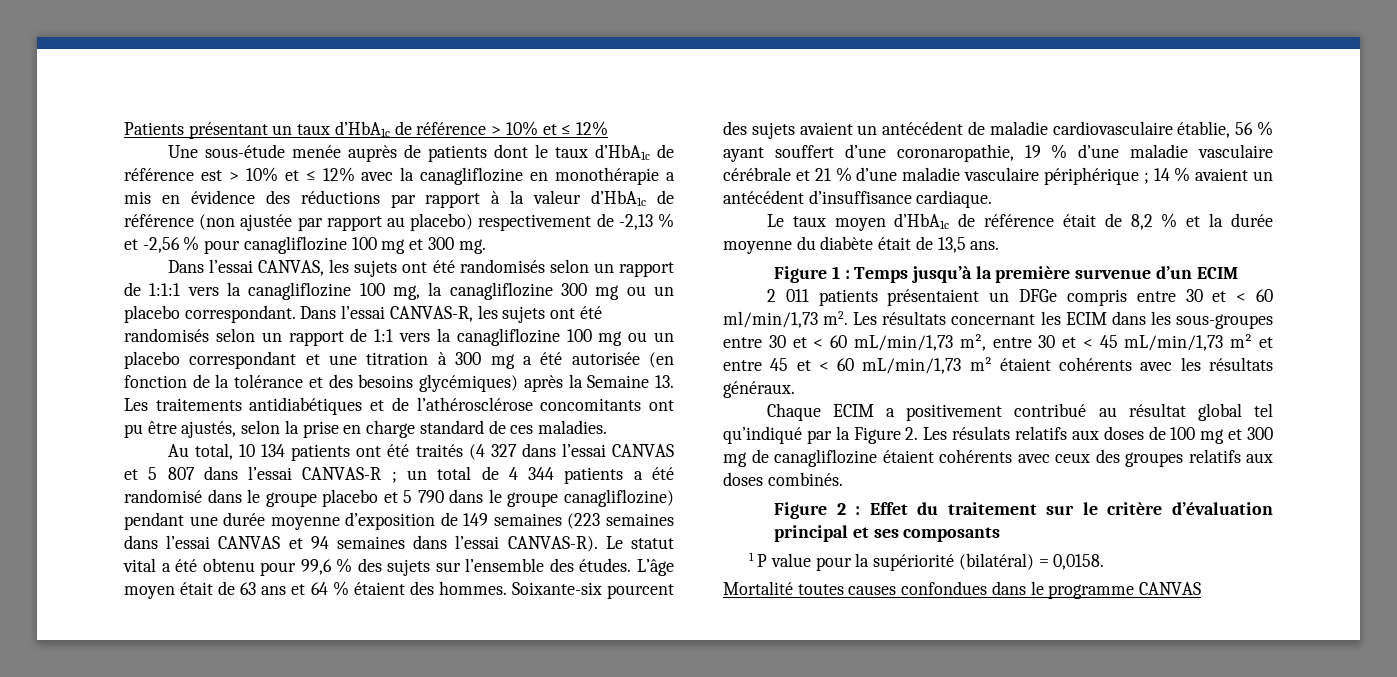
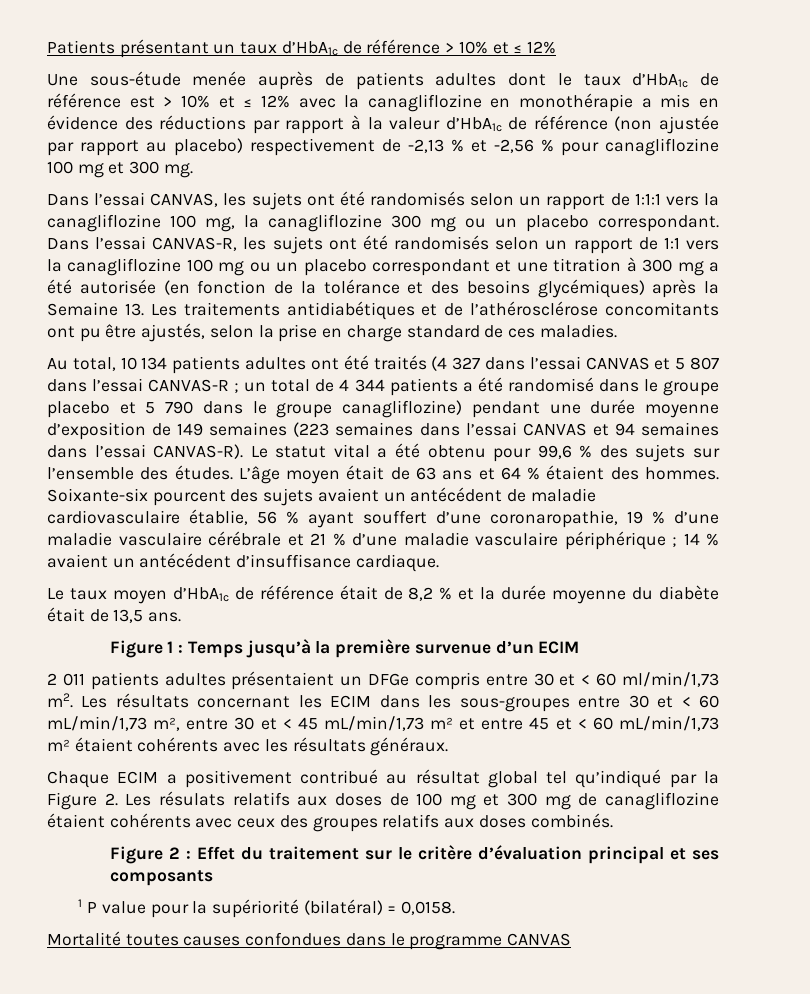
- Une sous-étude menée auprès de patients dont le taux d’HbA1c de référence est > 10% et ≤ 12% avec la canagliflozine en monothérapie a mis en évidence des réductions par rapport à la valeur d’HbA1c de référence (non ajustée par rapport au placebo) respectivement de -2,13 % et -2,56 % pour canagliflozine 100 mg et 300 mg.
+ Une sous-étude menée auprès de patients adultes dont le taux d’HbA1c de référence est > 10% et ≤ 12% avec la canagliflozine en monothérapie a mis en évidence des réductions par rapport à la valeur d’HbA1c de référence (non ajustée par rapport au placebo) respectivement de -2,13 % et -2,56 % pour canagliflozine 100 mg et 300 mg.
- Au total, 10 134 patients ont été traités (4 327 dans l’essai CANVAS et 5 807 dans l’essai CANVAS-R ; un total de 4 344 patients a été randomisé dans le groupe placebo et 5 790 dans le groupe canagliflozine) pendant une durée moyenne d’exposition de 149 semaines (223 semaines dans l’essai CANVAS et 94 semaines dans l’essai CANVAS-R).
+ Au total, 10 134 patients adultes ont été traités (4 327 dans l’essai CANVAS et 5 807 dans l’essai CANVAS-R ; un total de 4 344 patients a été randomisé dans le groupe placebo et 5 790 dans le groupe canagliflozine) pendant une durée moyenne d’exposition de 149 semaines (223 semaines dans l’essai CANVAS et 94 semaines dans l’essai CANVAS-R).
- 2 011 patients présentaient un DFGe compris entre 30 et < 60 ml/min/1,73 m2.
+ 2 011 patients adultes présentaient un DFGe compris entre 30 et < 60 ml/min/1,73 m2.

